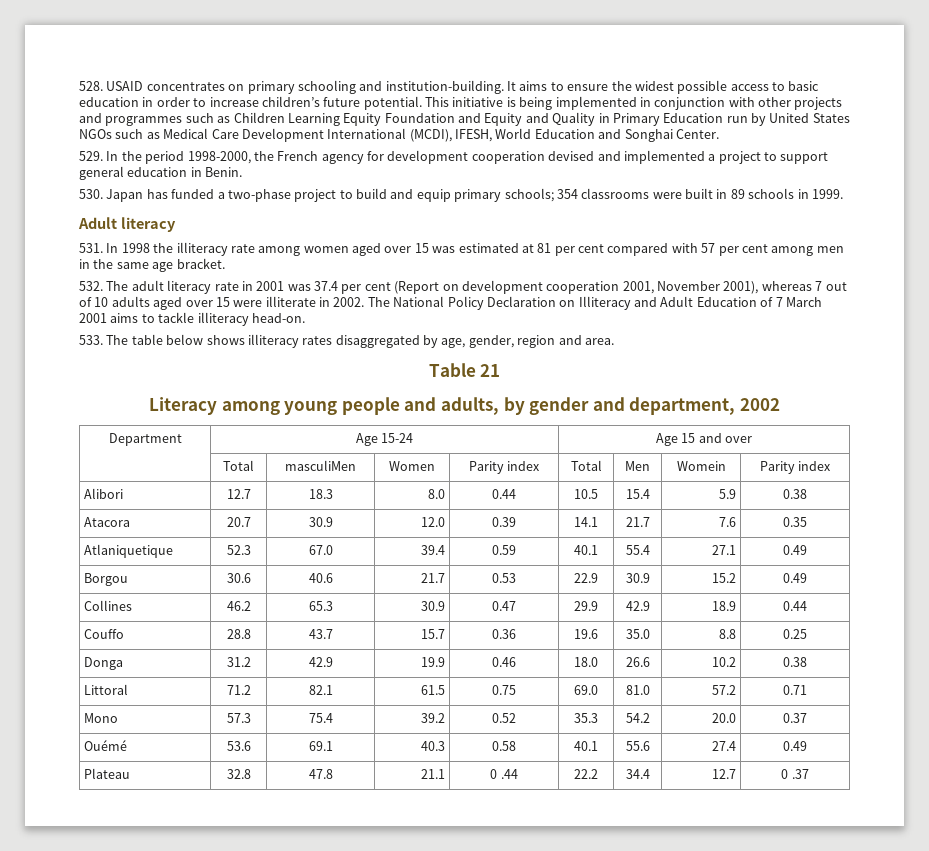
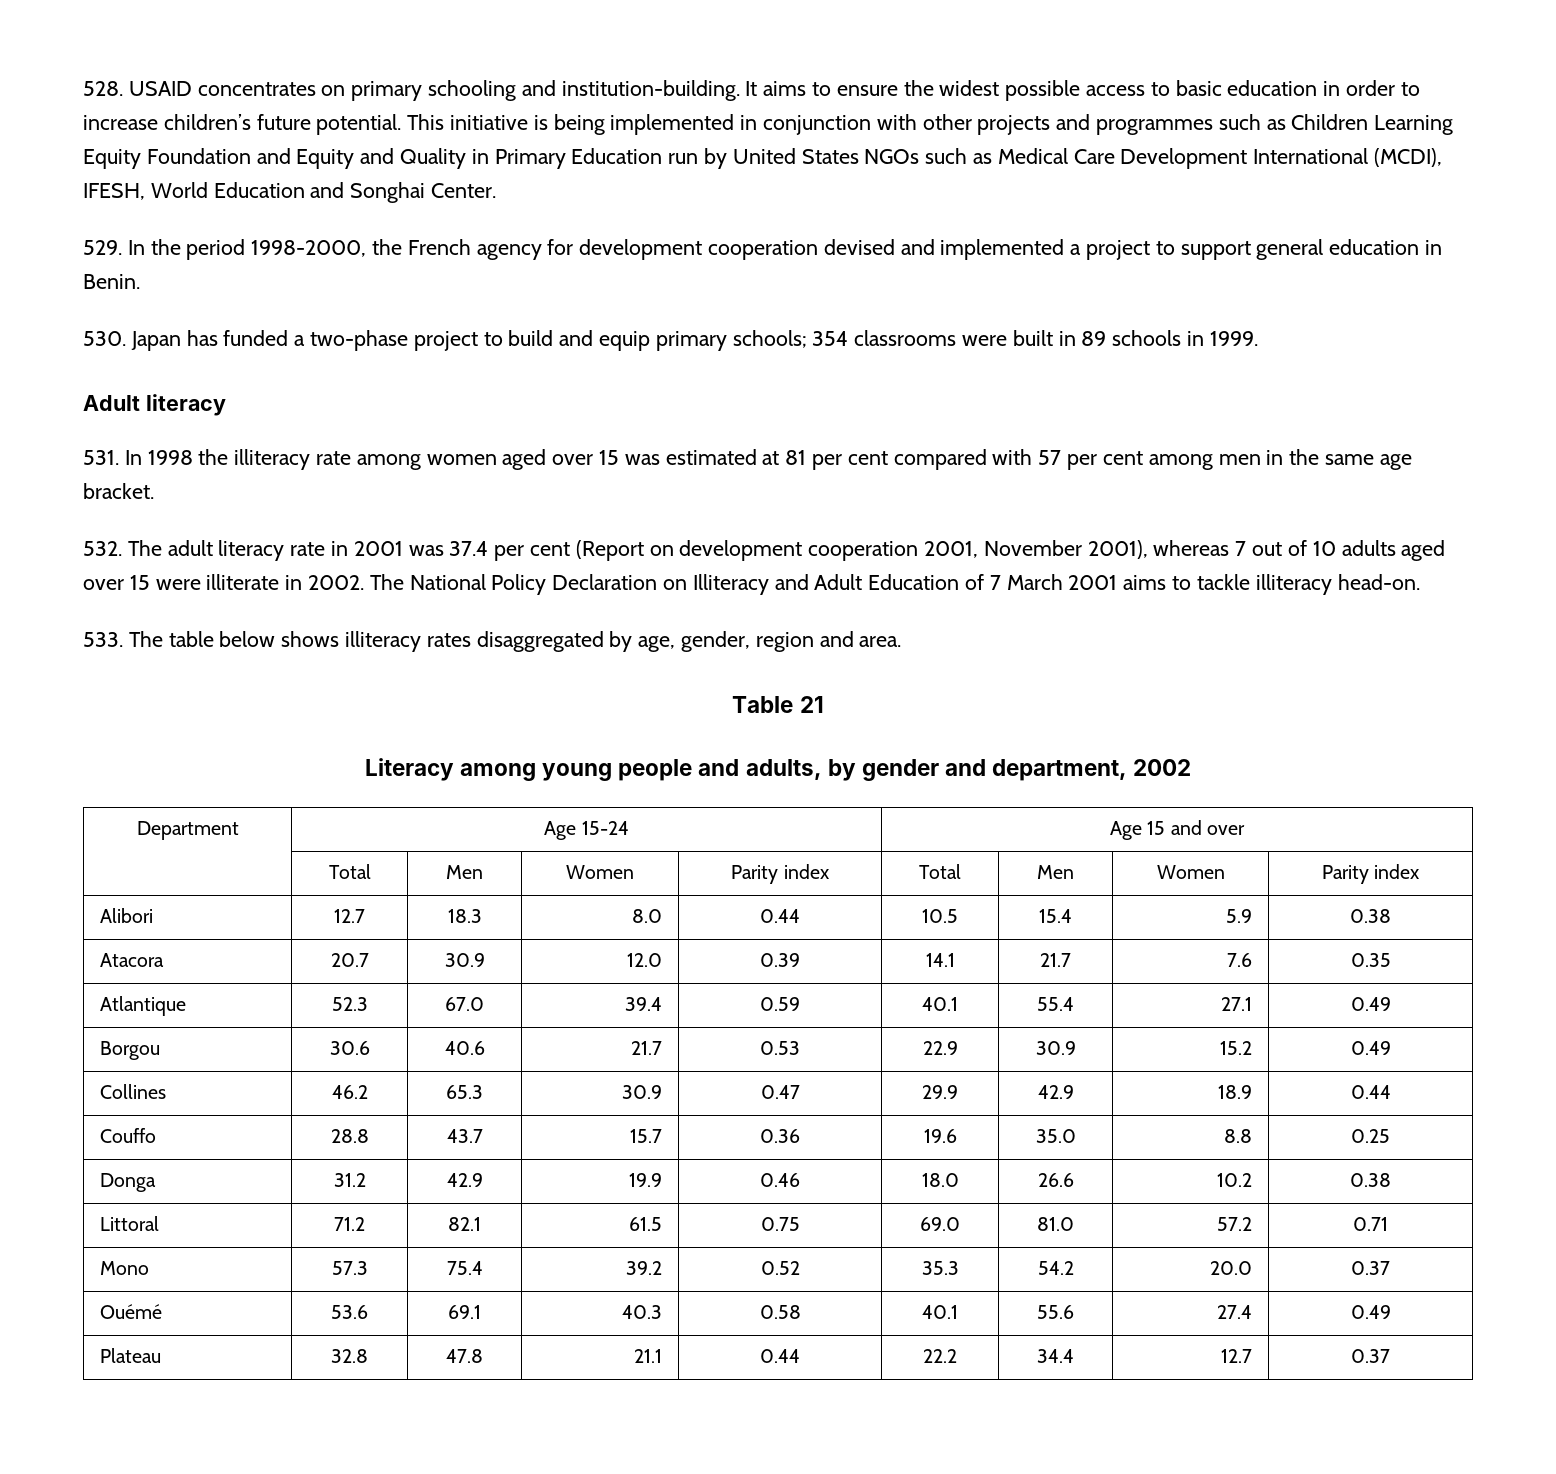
- | Total | masculiMen | Women | Parity index | Total | Men | Womein | Parity index
+ | Total | Men | Women | Parity index | Total | Men | Women | Parity index
- Atlaniquetique | 52.3 | 67.0 | 39.4 | 0.59 | 40.1 | 55.4 | 27.1 | 0.49
+ Atlantique | 52.3 | 67.0 | 39.4 | 0.59 | 40.1 | 55.4 | 27.1 | 0.49
- Plateau | 32.8 | 47.8 | 21.1 | 0 .44 | 22.2 | 34.4 | 12.7 | 0 .37
+ Plateau | 32.8 | 47.8 | 21.1 | 0.44 | 22.2 | 34.4 | 12.7 | 0.37

